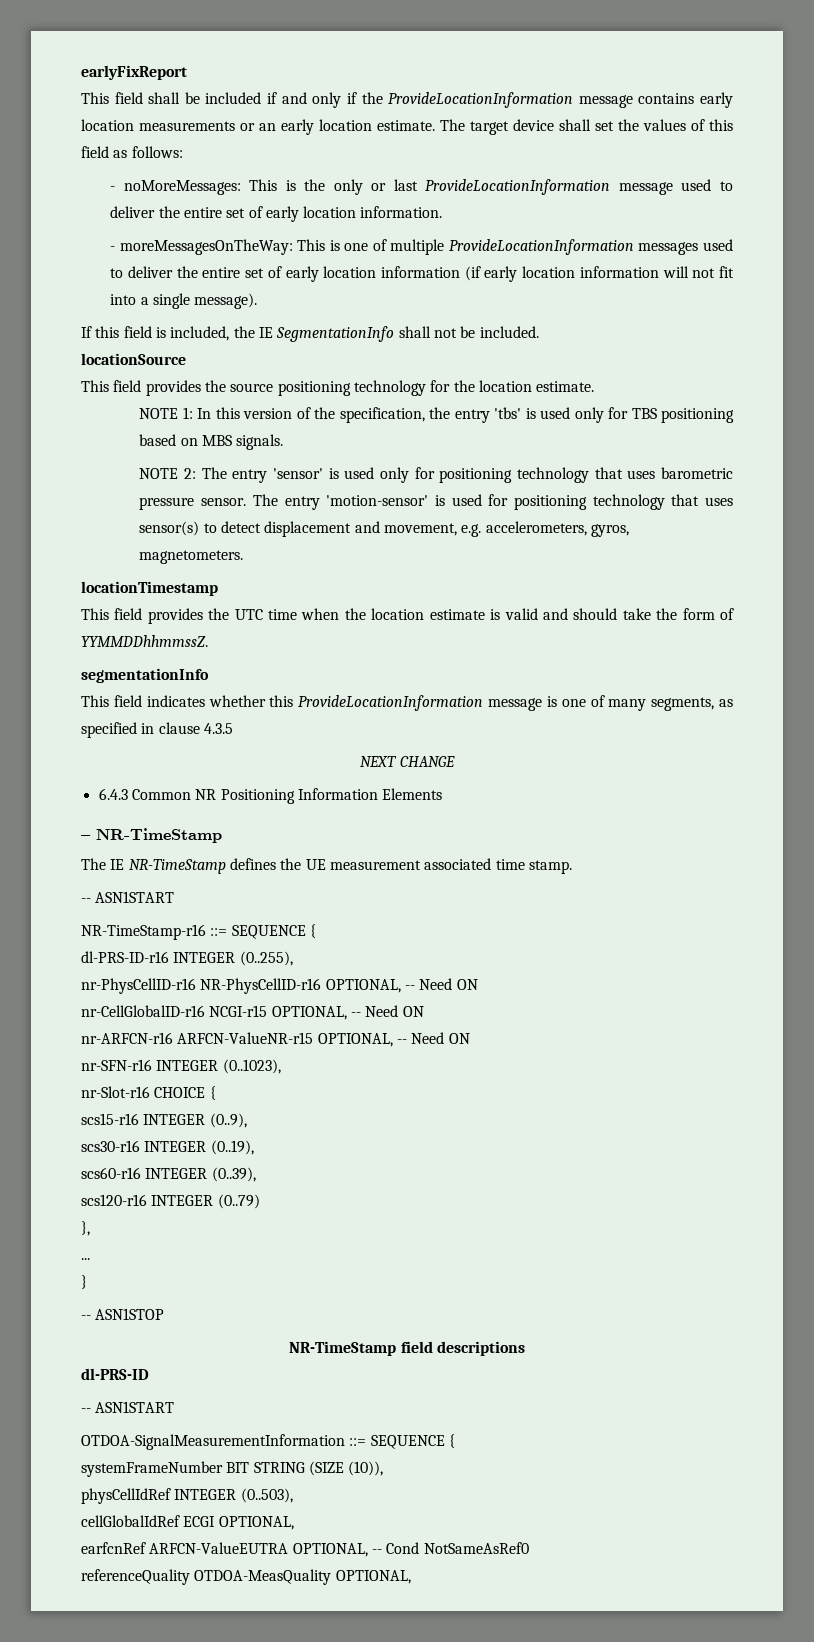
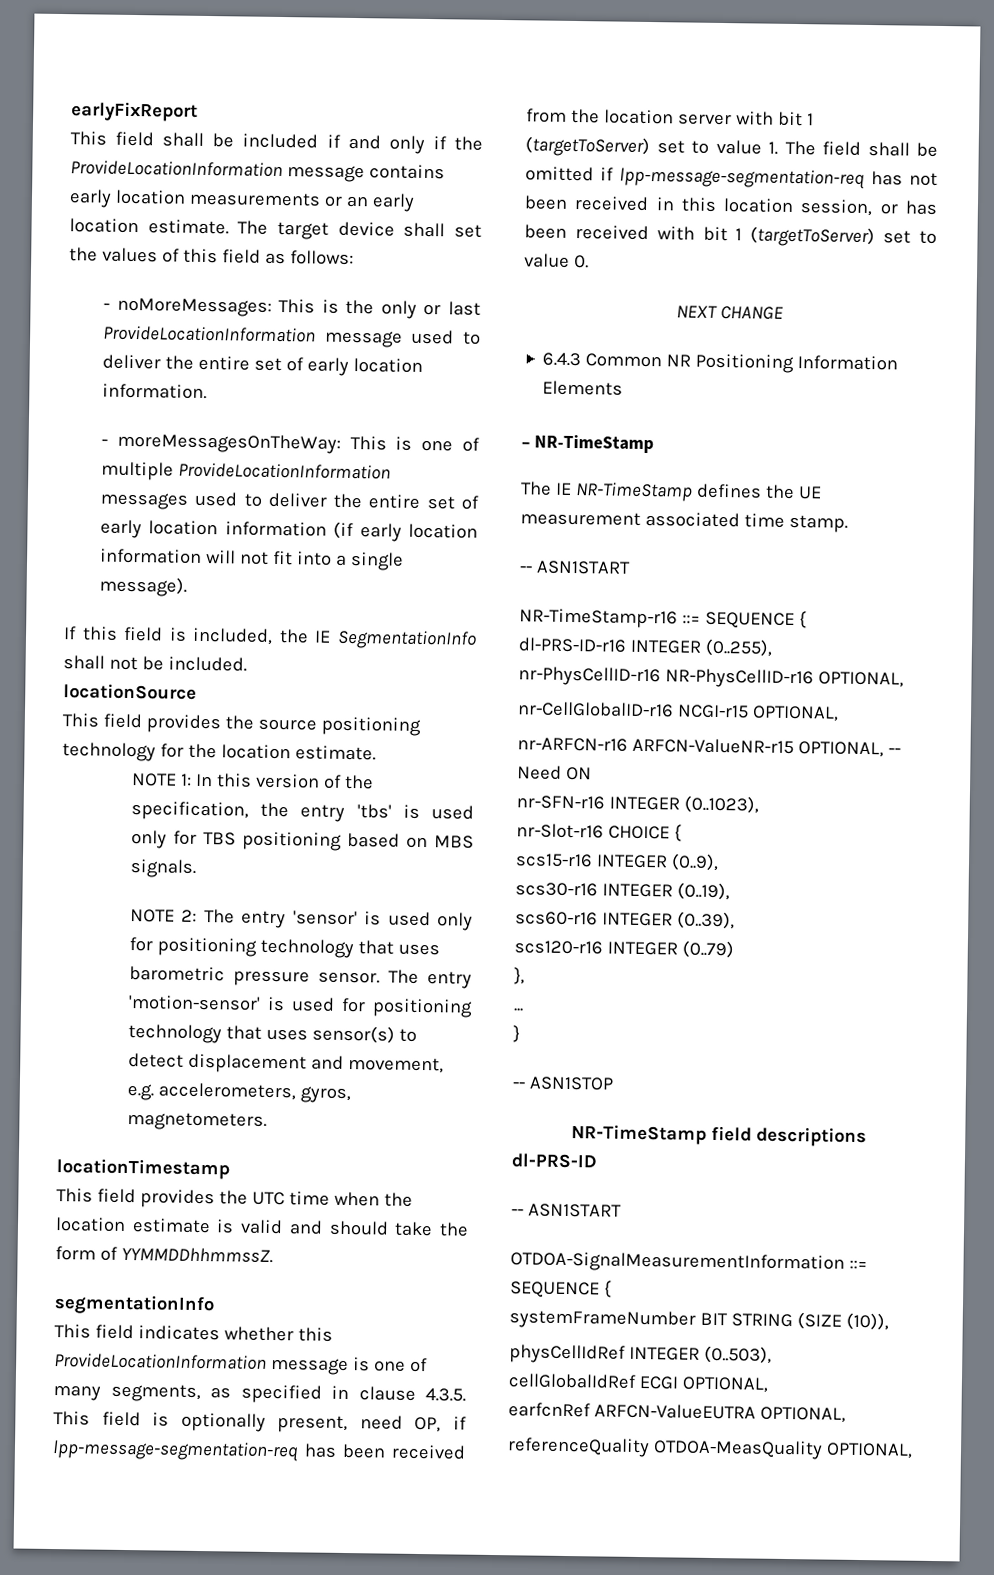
- This field indicates whether this ProvideLocationInformation message is one of many segments, as specified in clause 4.3.5
+ This field indicates whether this ProvideLocationInformation message is one of many segments, as specified in clause 4.3.5. This field is optionally present, need OP, if lpp-message-segmentation-req has been received from the location server with bit 1 (targetToServer) set to value 1. The field shall be omitted if lpp-message-segmentation-req has not been received in this location session, or has been received with bit 1 (targetToServer) set to value 0.
- nr-PhysCellID-r16 NR-PhysCellID-r16 OPTIONAL, -- Need ON
+ nr-PhysCellID-r16 NR-PhysCellID-r16 OPTIONAL,
- nr-CellGlobalID-r16 NCGI-r15 OPTIONAL, -- Need ON
+ nr-CellGlobalID-r16 NCGI-r15 OPTIONAL,
- earfcnRef ARFCN-ValueEUTRA OPTIONAL, -- Cond NotSameAsRef0
+ earfcnRef ARFCN-ValueEUTRA OPTIONAL,

